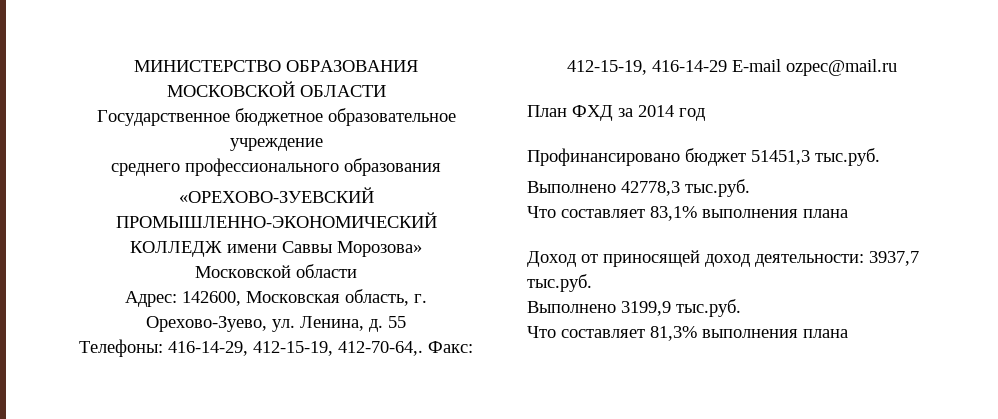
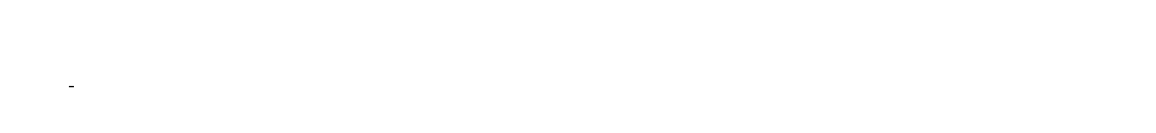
- МИНИСТЕРСТВО ОБРАЗОВАНИЯ МОСКОВСКОЙ ОБЛАСТИ
- Государственное бюджетное образовательное учреждение
- среднего профессионального образования
- «ОРЕХОВО-ЗУЕВСКИЙ ПРОМЫШЛЕННО-ЭКОНОМИЧЕСКИЙ КОЛЛЕДЖ имени Саввы Морозова»
- Московской области
- Адрес: 142600, Московская область, г. Орехово-Зуево, ул. Ленина, д. 55
- Телефоны: 416-14-29, 412-15-19, 412-70-64,. Факс: 412-15-19, 416-14-29 E-mail ozpec@mail.ru
- План ФХД за 2014 год
- Профинансировано бюджет 51451,3 тыс.руб.
- Выполнено 42778,3 тыс.руб.
- Что составляет 83,1% выполнения плана
- Доход от приносящей доход деятельности: 3937,7 тыс.руб.
- Выполнено 3199,9 тыс.руб.
- Что составляет 81,3% выполнения плана
+ -

